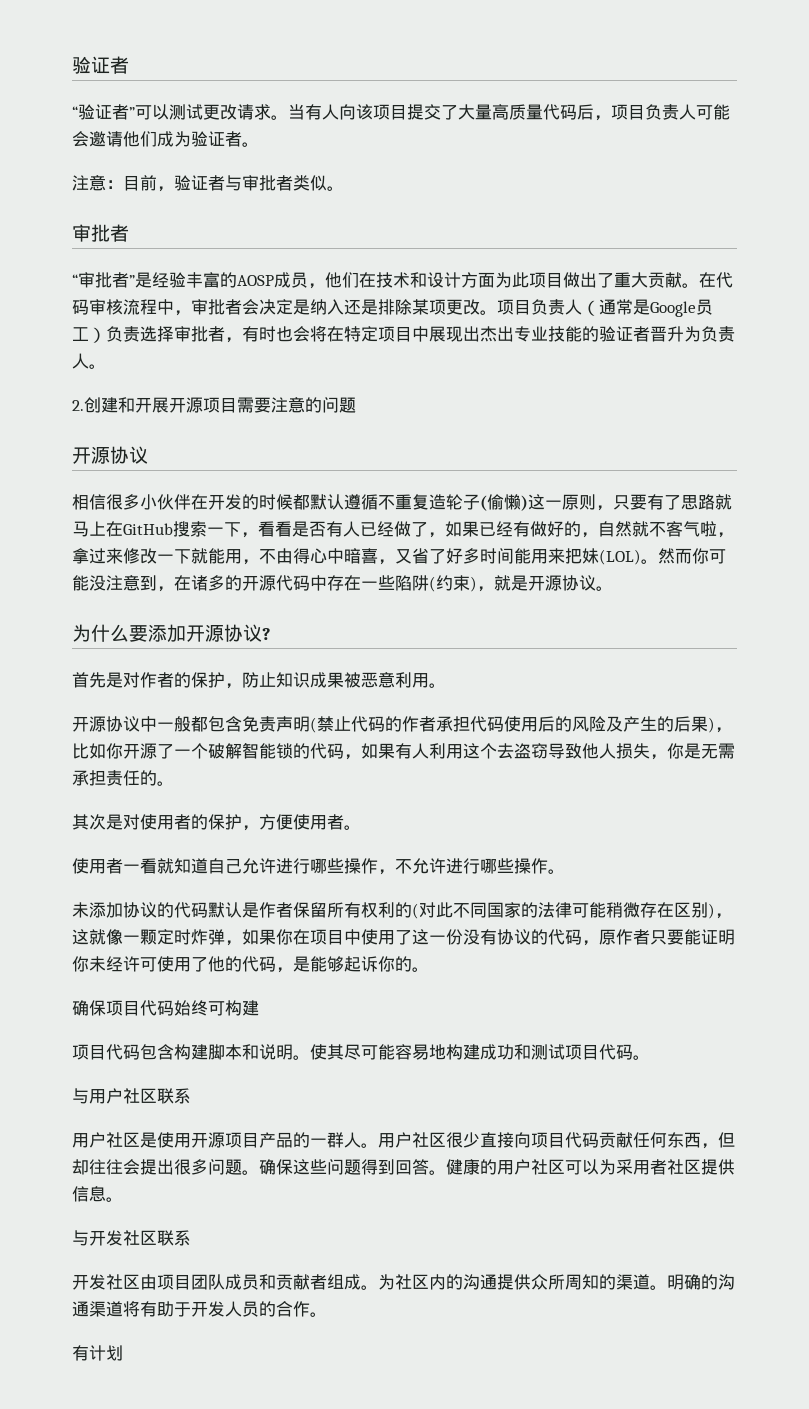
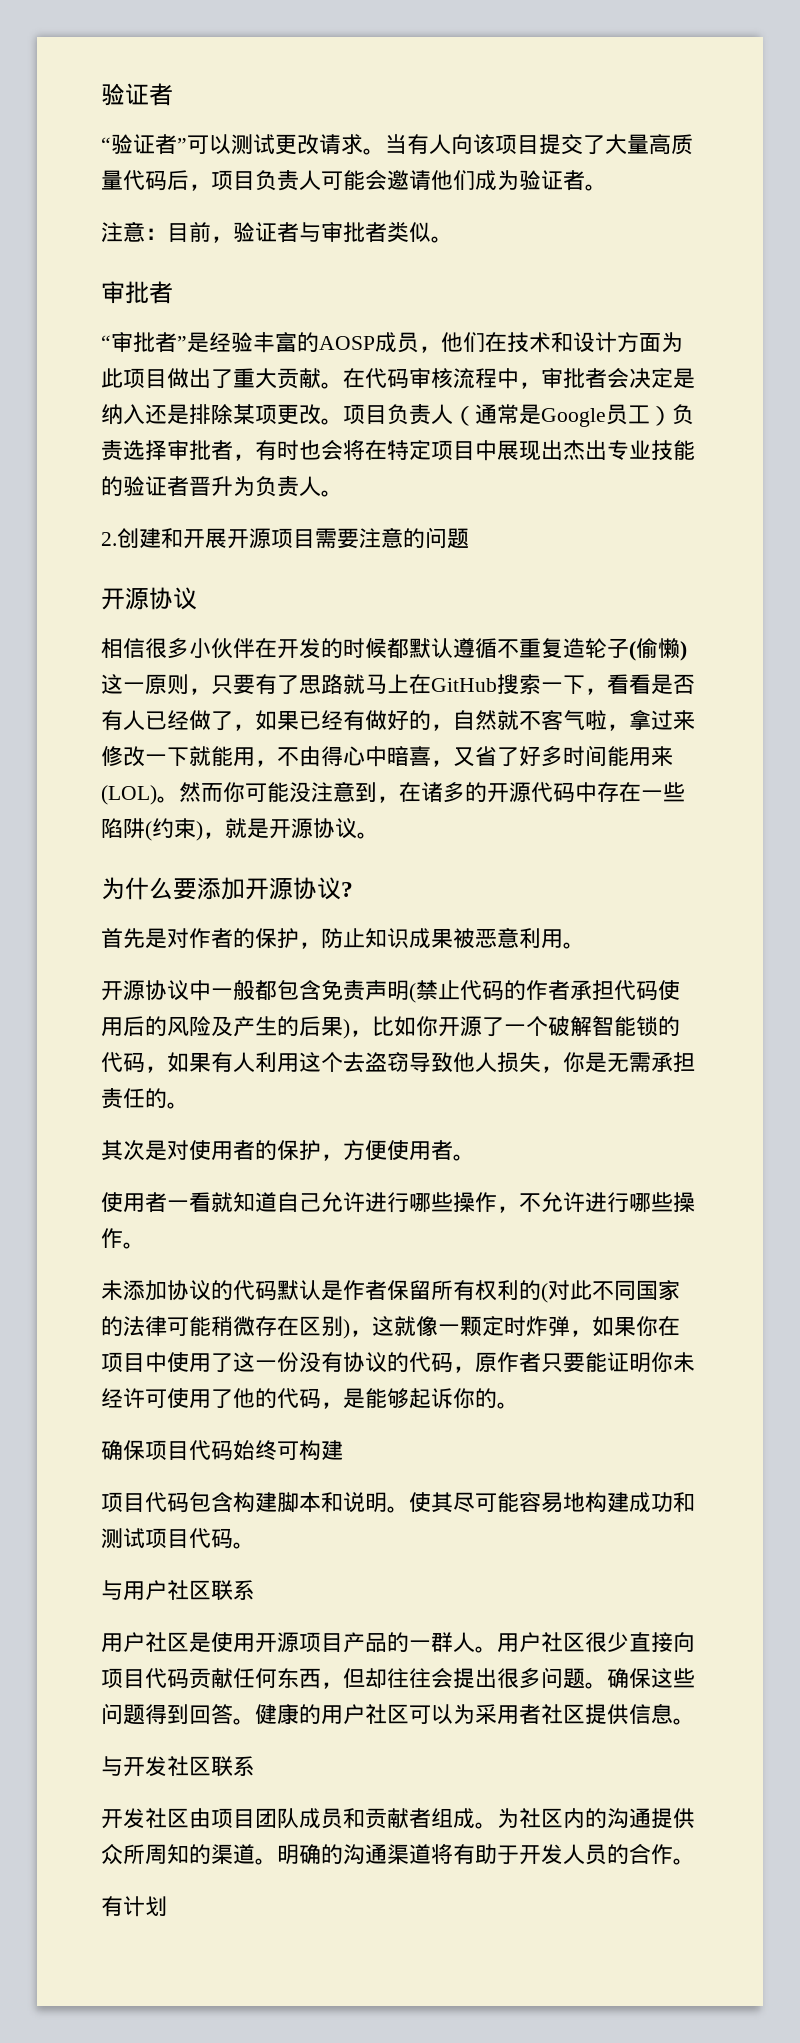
- 相信很多小伙伴在开发的时候都默认遵循不重复造轮子(偷懒)这一原则，只要有了思路就马上在GitHub搜索一下，看看是否有人已经做了，如果已经有做好的，自然就不客气啦，拿过来修改一下就能用，不由得心中暗喜，又省了好多时间能用来把妹(LOL)。
+ 相信很多小伙伴在开发的时候都默认遵循不重复造轮子(偷懒)这一原则，只要有了思路就马上在GitHub搜索一下，看看是否有人已经做了，如果已经有做好的，自然就不客气啦，拿过来修改一下就能用，不由得心中暗喜，又省了好多时间能用来(LOL)。

